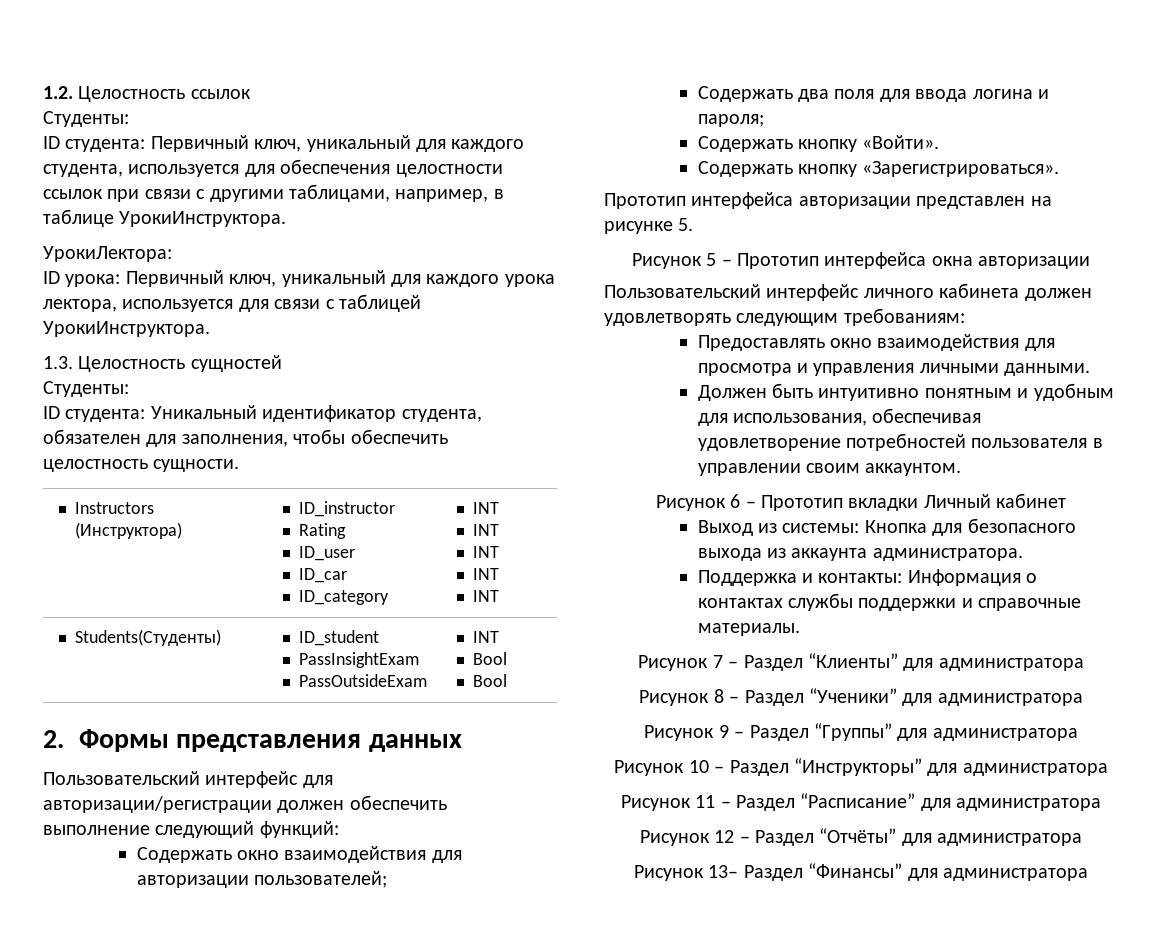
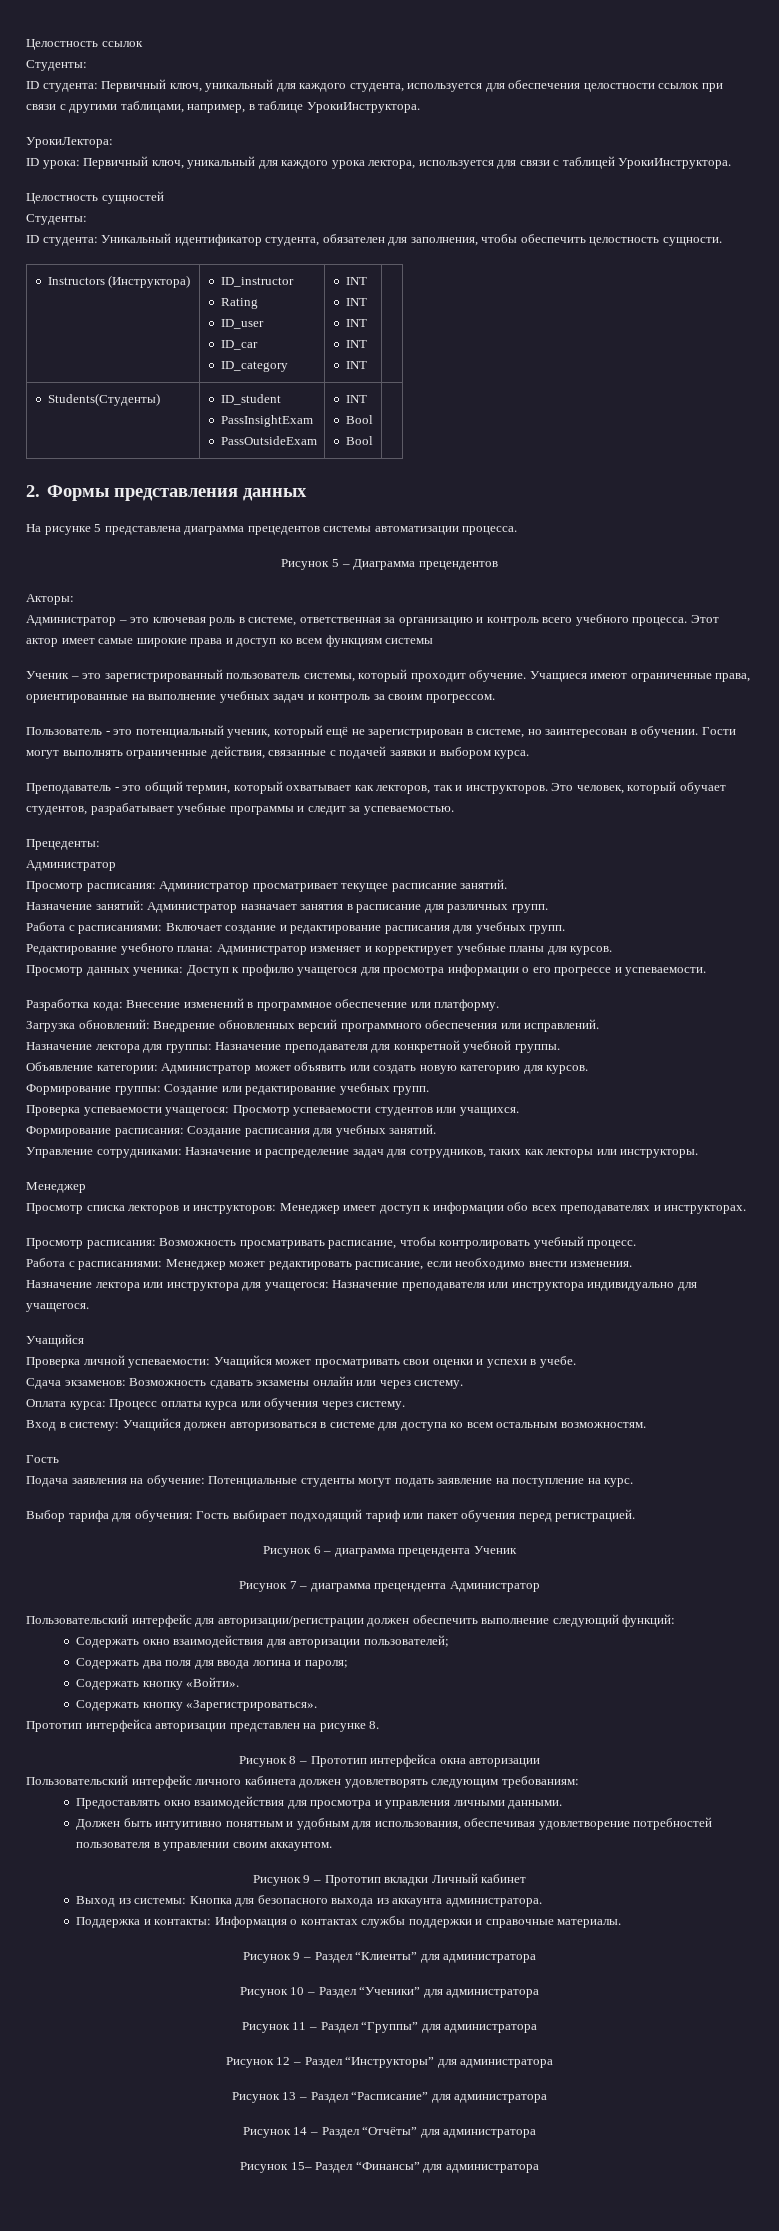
- 1.2. Целостность ссылок
+ Целостность ссылок
- 1.3. Целостность сущностей
+ Целостность сущностей
+ На рисунке 5 представлена диаграмма прецедентов системы автоматизации процесса.
+ Рисунок 5 – Диаграмма прецендентов
+ Акторы:
+ Администратор – это ключевая роль в системе, ответственная за организацию и контроль всего учебного процесса. Этот актор имеет самые широкие права и доступ ко всем функциям системы
+ Ученик – это зарегистрированный пользователь системы, который проходит обучение. Учащиеся имеют ограниченные права, ориентированные на выполнение учебных задач и контроль за своим прогрессом.
+ Пользователь - это потенциальный ученик, который ещё не зарегистрирован в системе, но заинтересован в обучении. Гости могут выполнять ограниченные действия, связанные с подачей заявки и выбором курса.
+ Преподаватель - это общий термин, который охватывает как лекторов, так и инструкторов. Это человек, который обучает студентов, разрабатывает учебные программы и следит за успеваемостью.
+ Прецеденты:
+ Администратор
+ Просмотр расписания: Администратор просматривает текущее расписание занятий.
+ Назначение занятий: Администратор назначает занятия в расписание для различных групп.
+ Работа с расписаниями: Включает создание и редактирование расписания для учебных групп.
+ Редактирование учебного плана: Администратор изменяет и корректирует учебные планы для курсов.
+ Просмотр данных ученика: Доступ к профилю учащегося для просмотра информации о его прогрессе и успеваемости.
+ Разработка кода: Внесение изменений в программное обеспечение или платформу.
+ Загрузка обновлений: Внедрение обновленных версий программного обеспечения или исправлений.
+ Назначение лектора для группы: Назначение преподавателя для конкретной учебной группы.
+ Объявление категории: Администратор может объявить или создать новую категорию для курсов.
+ Формирование группы: Создание или редактирование учебных групп.
+ Проверка успеваемости учащегося: Просмотр успеваемости студентов или учащихся.
+ Формирование расписания: Создание расписания для учебных занятий.
+ Управление сотрудниками: Назначение и распределение задач для сотрудников, таких как лекторы или инструкторы.
+ Менеджер
+ Просмотр списка лекторов и инструкторов: Менеджер имеет доступ к информации обо всех преподавателях и инструкторах.
+ Просмотр расписания: Возможность просматривать расписание, чтобы контролировать учебный процесс.
+ Работа с расписаниями: Менеджер может редактировать расписание, если необходимо внести изменения.
+ Назначение лектора или инструктора для учащегося: Назначение преподавателя или инструктора индивидуально для учащегося.
+ Учащийся
+ Проверка личной успеваемости: Учащийся может просматривать свои оценки и успехи в учебе.
+ Сдача экзаменов: Возможность сдавать экзамены онлайн или через систему.
+ Оплата курса: Процесс оплаты курса или обучения через систему.
+ Вход в систему: Учащийся должен авторизоваться в системе для доступа ко всем остальным возможностям.
+ Гость
+ Подача заявления на обучение: Потенциальные студенты могут подать заявление на поступление на курс.
+ Выбор тарифа для обучения: Гость выбирает подходящий тариф или пакет обучения перед регистрацией.
+ Рисунок 6 – диаграмма прецендента Ученик
+ Рисунок 7 – диаграмма прецендента Администратор
- Прототип интерфейса авторизации представлен на рисунке 5.
- Рисунок 5 – Прототип интерфейса окна авторизации
+ Прототип интерфейса авторизации представлен на рисунке 8.
+ Рисунок 8 – Прототип интерфейса окна авторизации
- Рисунок 6 – Прототип вкладки Личный кабинет
+ Рисунок 9 – Прототип вкладки Личный кабинет
- Рисунок 7 – Раздел “Клиенты” для администратора
+ Рисунок 9 – Раздел “Клиенты” для администратора
- Рисунок 8 – Раздел “Ученики” для администратора
+ Рисунок 10 – Раздел “Ученики” для администратора
- Рисунок 9 – Раздел “Группы” для администратора
+ Рисунок 11 – Раздел “Группы” для администратора
- Рисунок 10 – Раздел “Инструкторы” для администратора
+ Рисунок 12 – Раздел “Инструкторы” для администратора
- Рисунок 11 – Раздел “Расписание” для администратора
+ Рисунок 13 – Раздел “Расписание” для администратора
- Рисунок 12 – Раздел “Отчёты” для администратора
+ Рисунок 14 – Раздел “Отчёты” для администратора
- Рисунок 13– Раздел “Финансы” для администратора
+ Рисунок 15– Раздел “Финансы” для администратора

